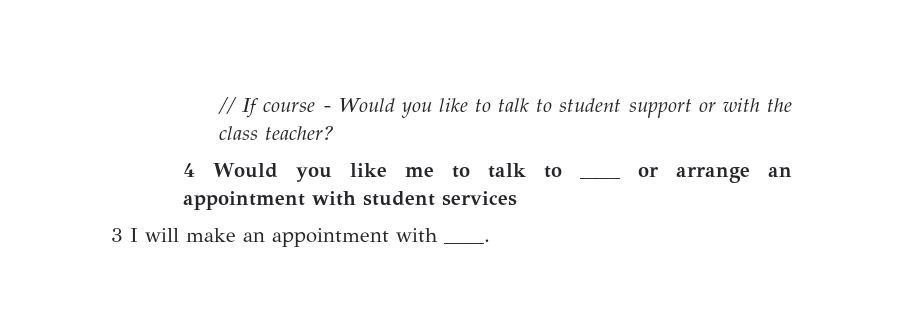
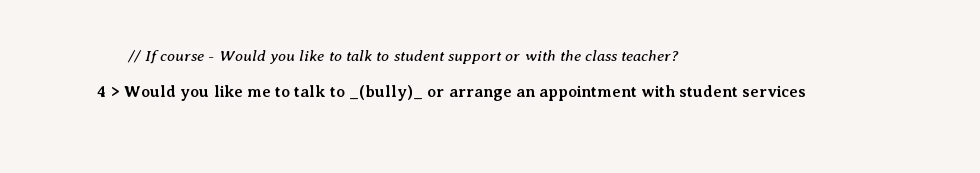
- 4 Would you like me to talk to ____ or arrange an appointment with student services
+ 4 > Would you like me to talk to _(bully)_ or arrange an appointment with student services
- 3 I will make an appointment with ____.

